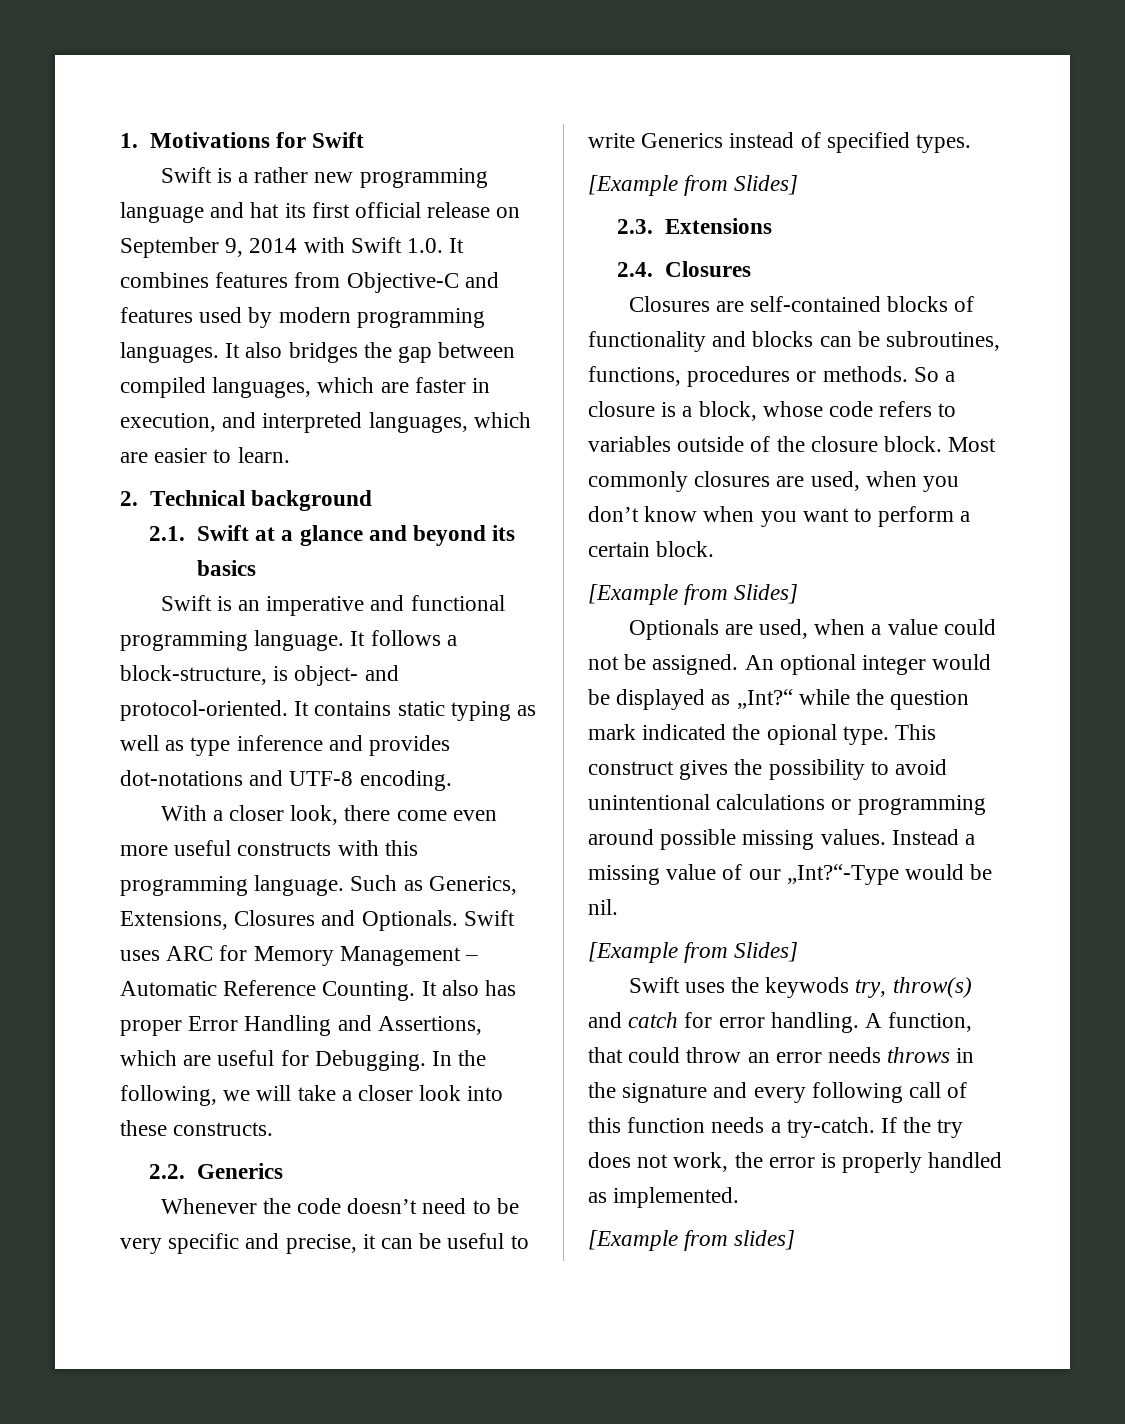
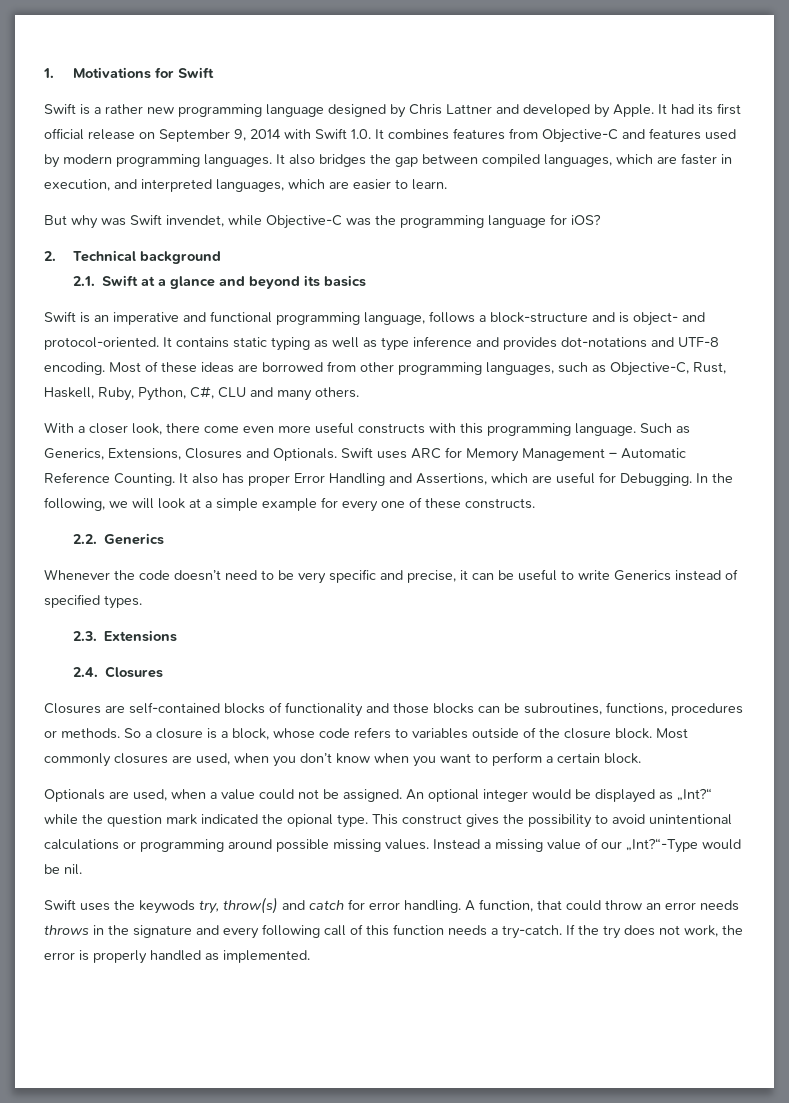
- Swift is a rather new programming language and hat its first official release on September 9, 2014 with Swift 1.0. It combines features from Objective-C and features used by modern programming languages.
+ Swift is a rather new programming language designed by Chris Lattner and developed by Apple. It had its first official release on September 9, 2014 with Swift 1.0. It combines features from Objective-C and features used by modern programming languages.
+ But why was Swift invendet, while Objective-C was the programming language for iOS?
- Swift is an imperative and functional programming language. It follows a block-structure, is object- and protocol-oriented.
+ Swift is an imperative and functional programming language, follows a block-structure and is object- and protocol-oriented.
+ Most of these ideas are borrowed from other programming languages, such as Objective-C, Rust, Haskell, Ruby, Python, C#, CLU and many others.
- In the following, we will take a closer look into these constructs.
+ In the following, we will look at a simple example for every one of these constructs.
  Whenever the code doesn’t need to be very specific and precise, it can be useful to write Generics instead of specified types.
- [Example from Slides]
- Closures are self-contained blocks of functionality and blocks can be subroutines, functions, procedures or methods.
+ Closures are self-contained blocks of functionality and those blocks can be subroutines, functions, procedures or methods.
  Most commonly closures are used, when you don’t know when you want to perform a certain block.
- [Example from Slides]
  Instead a missing value of our „Int?“-Type would be nil.
- [Example from Slides]
- [Example from slides]

